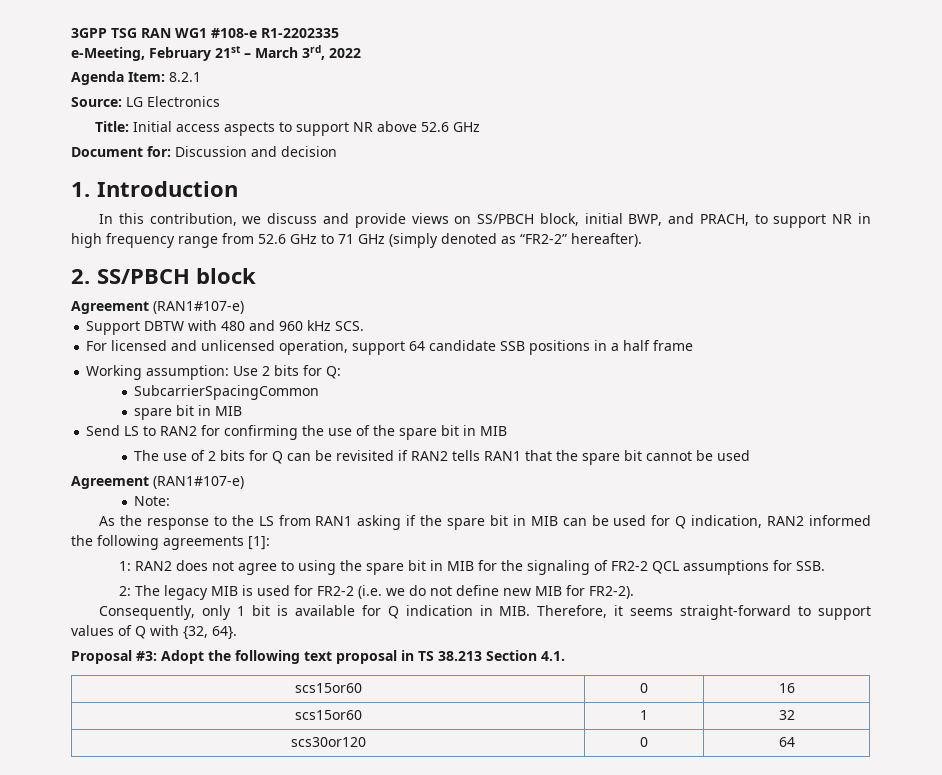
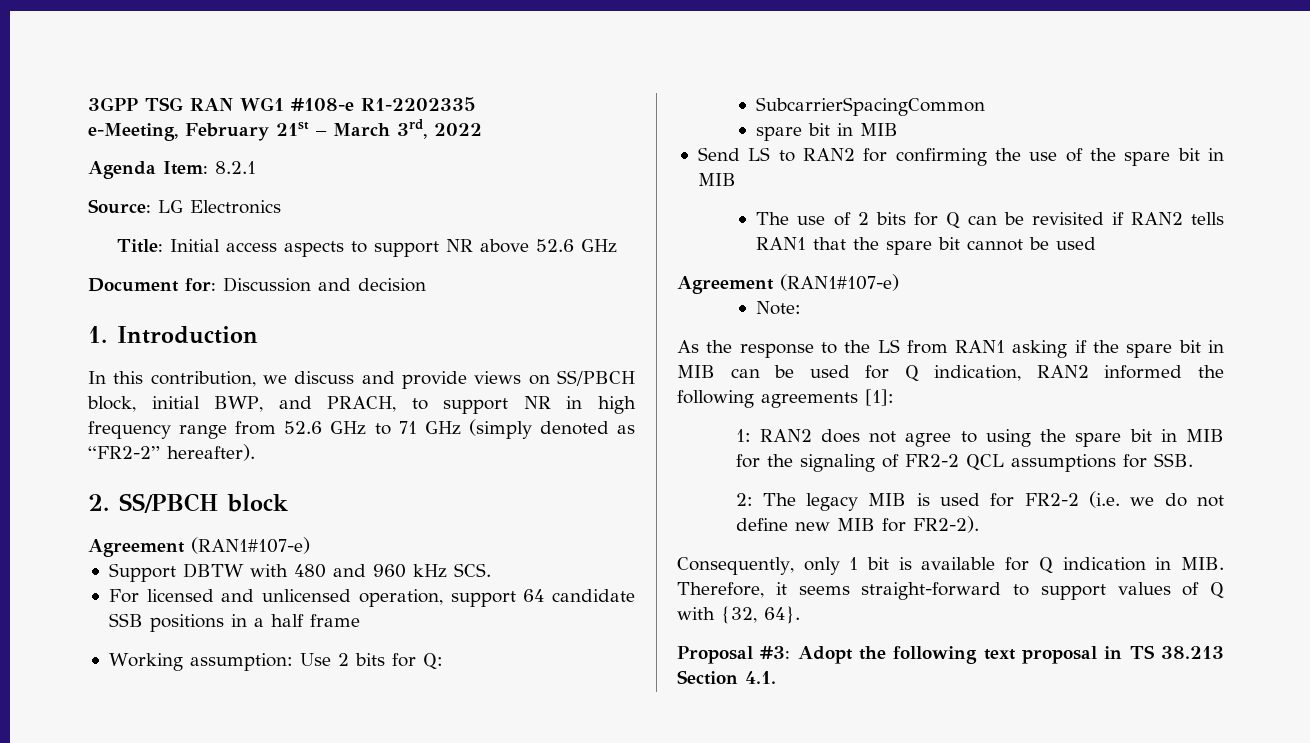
- scs15or60 | 0 | 16
- scs15or60 | 1 | 32
- scs30or120 | 0 | 64

